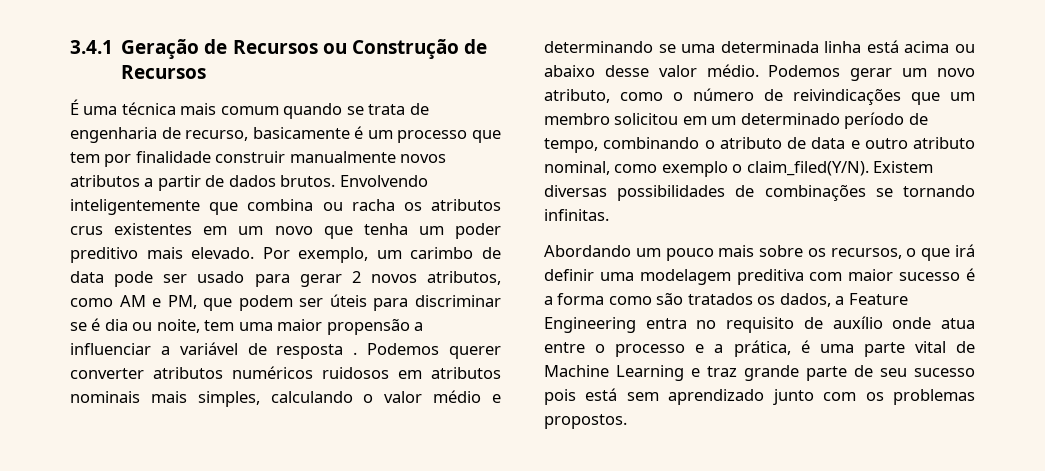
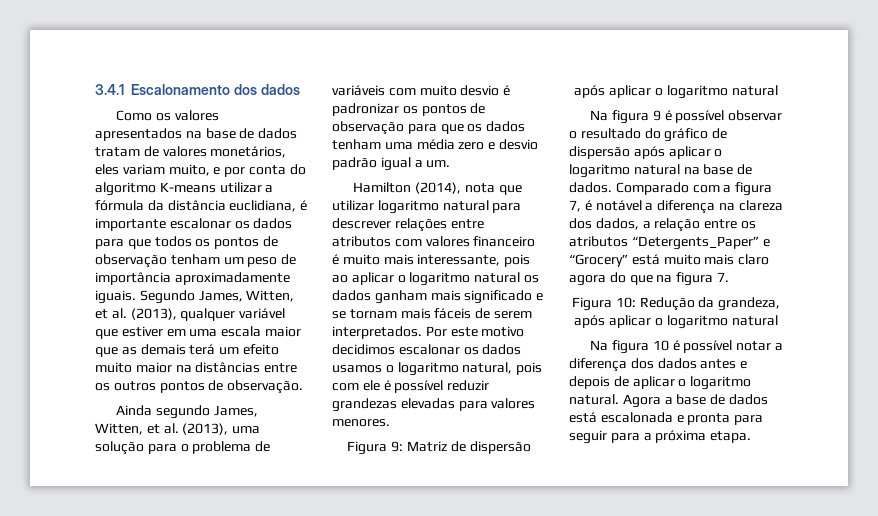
- 3.4.1 Geração de Recursos ou Construção de Recursos
- É uma técnica mais comum quando se trata de engenharia de recurso, basicamente é um processo que tem por finalidade construir manualmente novos atributos a partir de dados brutos. Envolvendo inteligentemente que combina ou racha os atributos crus existentes em um novo que tenha um poder preditivo mais elevado. Por exemplo, um carimbo de data pode ser usado para gerar 2 novos atributos, como AM e PM, que podem ser úteis para discriminar se é dia ou noite, tem uma maior propensão a influenciar a variável de resposta . Podemos querer converter atributos numéricos ruidosos em atributos nominais mais simples, calculando o valor médio e determinando se uma determinada linha está acima ou abaixo desse valor médio. Podemos gerar um novo atributo, como o número de reivindicações que um membro solicitou em um determinado período de tempo, combinando o atributo de data e outro atributo nominal, como exemplo o claim_filed(Y/N). Existem diversas possibilidades de combinações se tornando infinitas.
- Abordando um pouco mais sobre os recursos, o que irá definir uma modelagem preditiva com maior sucesso é a forma como são tratados os dados, a Feature Engineering entra no requisito de auxílio onde atua entre o processo e a prática, é uma parte vital de Machine Learning e traz grande parte de seu sucesso pois está sem aprendizado junto com os problemas propostos.
+ 3.4.1 Escalonamento dos dados
+ Como os valores apresentados na base de dados tratam de valores monetários, eles variam muito, e por conta do algoritmo K-means utilizar a fórmula da distância euclidiana, é importante escalonar os dados para que todos os pontos de observação tenham um peso de importância aproximadamente iguais. Segundo James, Witten, et al. (2013), qualquer variável que estiver em uma escala maior que as demais terá um efeito muito maior na distâncias entre os outros pontos de observação.
+ Ainda segundo James, Witten, et al. (2013), uma solução para o problema de variáveis com muito desvio é padronizar os pontos de observação para que os dados tenham uma média zero e desvio padrão igual a um.
+ Hamilton (2014), nota que utilizar logaritmo natural para descrever relações entre atributos com valores financeiro é muito mais interessante, pois ao aplicar o logaritmo natural os dados ganham mais significado e se tornam mais fáceis de serem interpretados. Por este motivo decidimos escalonar os dados usamos o logaritmo natural, pois com ele é possível reduzir grandezas elevadas para valores menores.
+ Figura 9: Matriz de dispersão após aplicar o logaritmo natural
+ Na figura 9 é possível observar o resultado do gráfico de dispersão após aplicar o logaritmo natural na base de dados. Comparado com a figura 7, é notável a diferença na clareza dos dados, a relação entre os atributos “Detergents_Paper” e “Grocery” está muito mais claro agora do que na figura 7.
+ Figura 10: Redução da grandeza, após aplicar o logaritmo natural
+ Na figura 10 é possível notar a diferença dos dados antes e depois de aplicar o logaritmo natural. Agora a base de dados está escalonada e pronta para seguir para a próxima etapa.

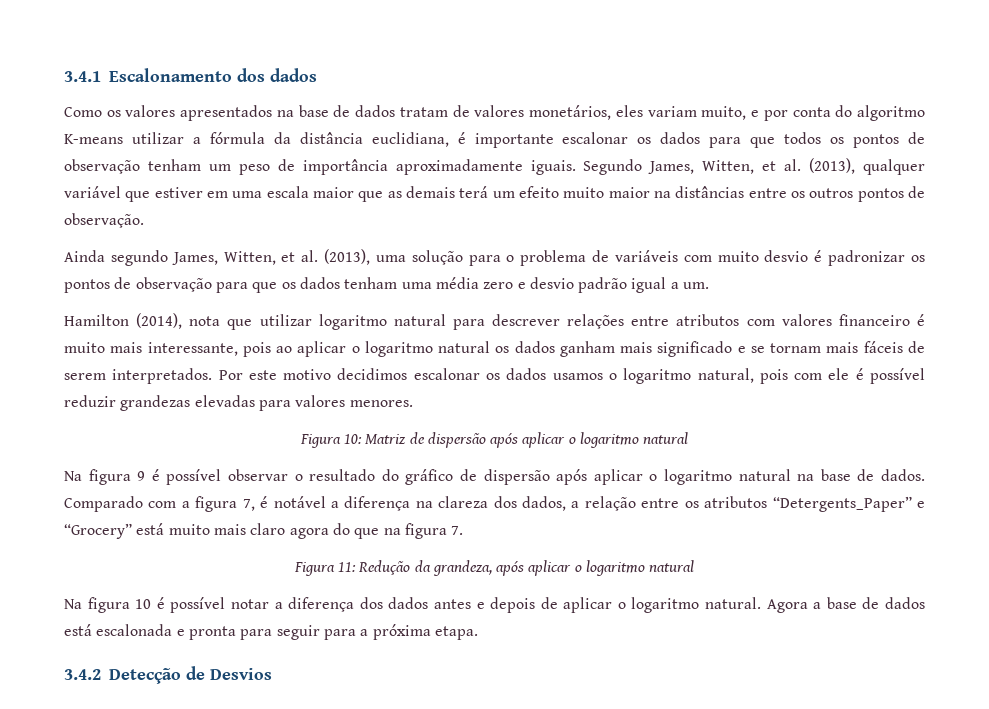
- Figura 9: Matriz de dispersão após aplicar o logaritmo natural
+ Figura 10: Matriz de dispersão após aplicar o logaritmo natural
- Figura 10: Redução da grandeza, após aplicar o logaritmo natural
+ Figura 11: Redução da grandeza, após aplicar o logaritmo natural
+ 3.4.2 Detecção de Desvios

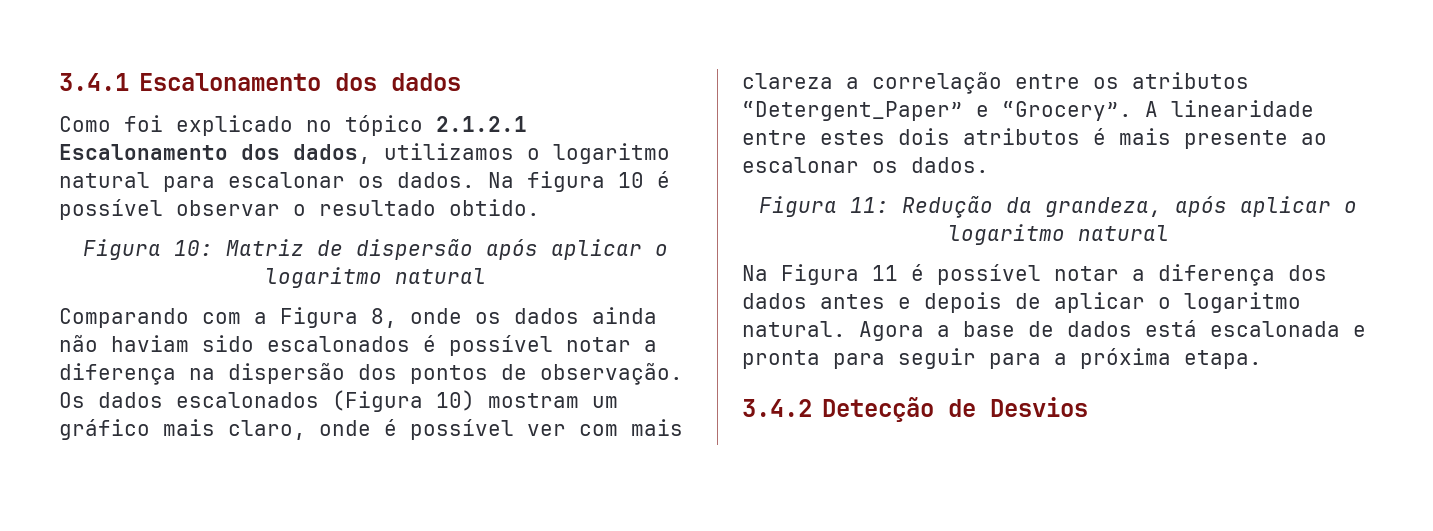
- Como os valores apresentados na base de dados tratam de valores monetários, eles variam muito, e por conta do algoritmo K-means utilizar a fórmula da distância euclidiana, é importante escalonar os dados para que todos os pontos de observação tenham um peso de importância aproximadamente iguais. Segundo James, Witten, et al. (2013), qualquer variável que estiver em uma escala maior que as demais terá um efeito muito maior na distâncias entre os outros pontos de observação.
- Ainda segundo James, Witten, et al. (2013), uma solução para o problema de variáveis com muito desvio é padronizar os pontos de observação para que os dados tenham uma média zero e desvio padrão igual a um.
- Hamilton (2014), nota que utilizar logaritmo natural para descrever relações entre atributos com valores financeiro é muito mais interessante, pois ao aplicar o logaritmo natural os dados ganham mais significado e se tornam mais fáceis de serem interpretados. Por este motivo decidimos escalonar os dados usamos o logaritmo natural, pois com ele é possível reduzir grandezas elevadas para valores menores.
+ Como foi explicado no tópico 2.1.2.1 Escalonamento dos dados, utilizamos o logaritmo natural para escalonar os dados. Na figura 10 é possível observar o resultado obtido.
- Na figura 9 é possível observar o resultado do gráfico de dispersão após aplicar o logaritmo natural na base de dados. Comparado com a figura 7, é notável a diferença na clareza dos dados, a relação entre os atributos “Detergents_Paper” e “Grocery” está muito mais claro agora do que na figura 7.
+ Comparando com a Figura 8, onde os dados ainda não haviam sido escalonados é possível notar a diferença na dispersão dos pontos de observação. Os dados escalonados (Figura 10) mostram um gráfico mais claro, onde é possível ver com mais clareza a correlação entre os atributos “Detergent_Paper” e “Grocery”. A linearidade entre estes dois atributos é mais presente ao escalonar os dados.
- Na figura 10 é possível notar a diferença dos dados antes e depois de aplicar o logaritmo natural.
+ Na Figura 11 é possível notar a diferença dos dados antes e depois de aplicar o logaritmo natural.

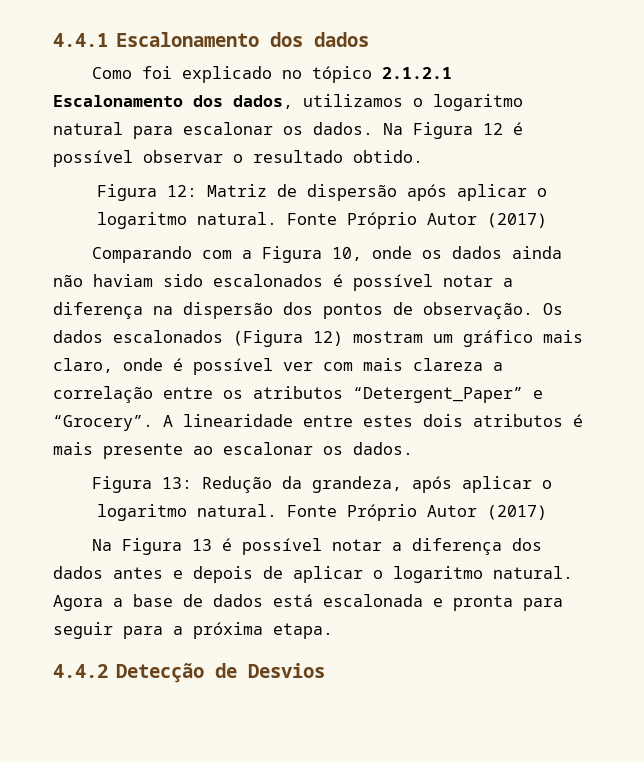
- 3.4.1 Escalonamento dos dados
+ 4.4.1 Escalonamento dos dados
- Na figura 10 é possível observar o resultado obtido.
+ Na Figura 12 é possível observar o resultado obtido.
- Figura 10: Matriz de dispersão após aplicar o logaritmo natural
+ Figura 12: Matriz de dispersão após aplicar o logaritmo natural. Fonte Próprio Autor (2017)
- Comparando com a Figura 8, onde os dados ainda não haviam sido escalonados é possível notar a diferença na dispersão dos pontos de observação.
+ Comparando com a Figura 10, onde os dados ainda não haviam sido escalonados é possível notar a diferença na dispersão dos pontos de observação.
- Os dados escalonados (Figura 10) mostram um gráfico mais claro, onde é possível ver com mais clareza a correlação entre os atributos “Detergent_Paper” e “Grocery”.
+ Os dados escalonados (Figura 12) mostram um gráfico mais claro, onde é possível ver com mais clareza a correlação entre os atributos “Detergent_Paper” e “Grocery”.
- Figura 11: Redução da grandeza, após aplicar o logaritmo natural
- Na Figura 11 é possível notar a diferença dos dados antes e depois de aplicar o logaritmo natural.
+ Figura 13: Redução da grandeza, após aplicar o logaritmo natural. Fonte Próprio Autor (2017)
+ Na Figura 13 é possível notar a diferença dos dados antes e depois de aplicar o logaritmo natural.
- 3.4.2 Detecção de Desvios
+ 4.4.2 Detecção de Desvios

